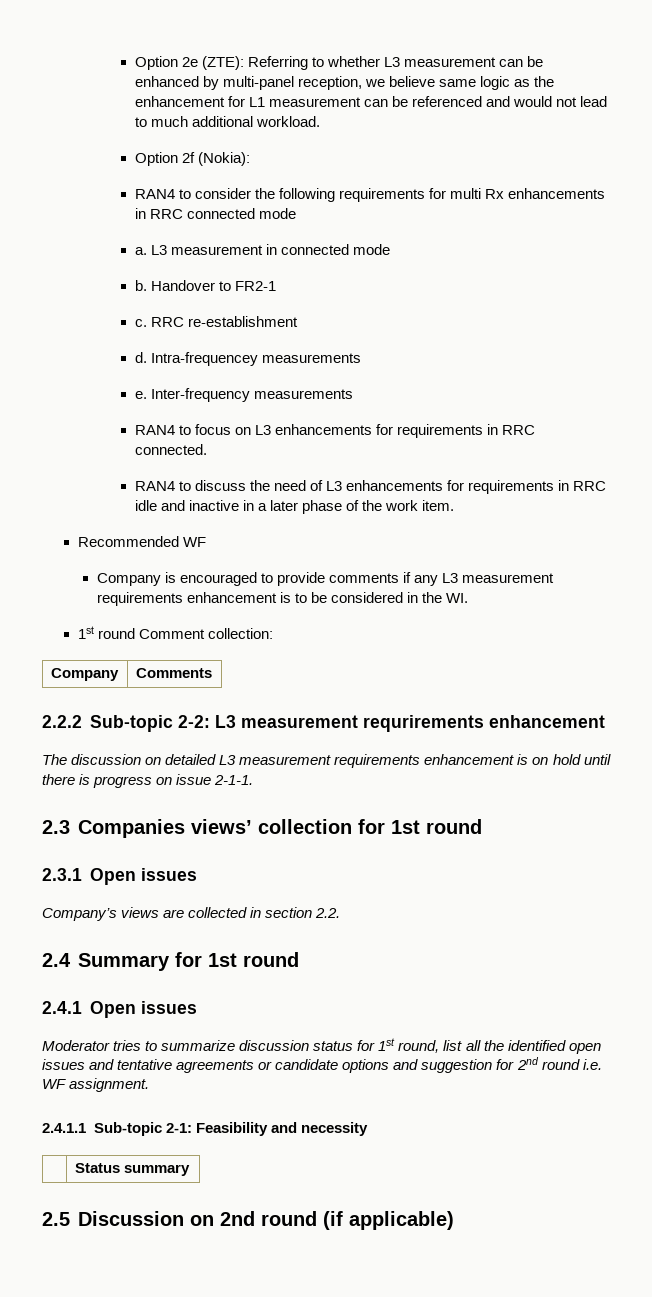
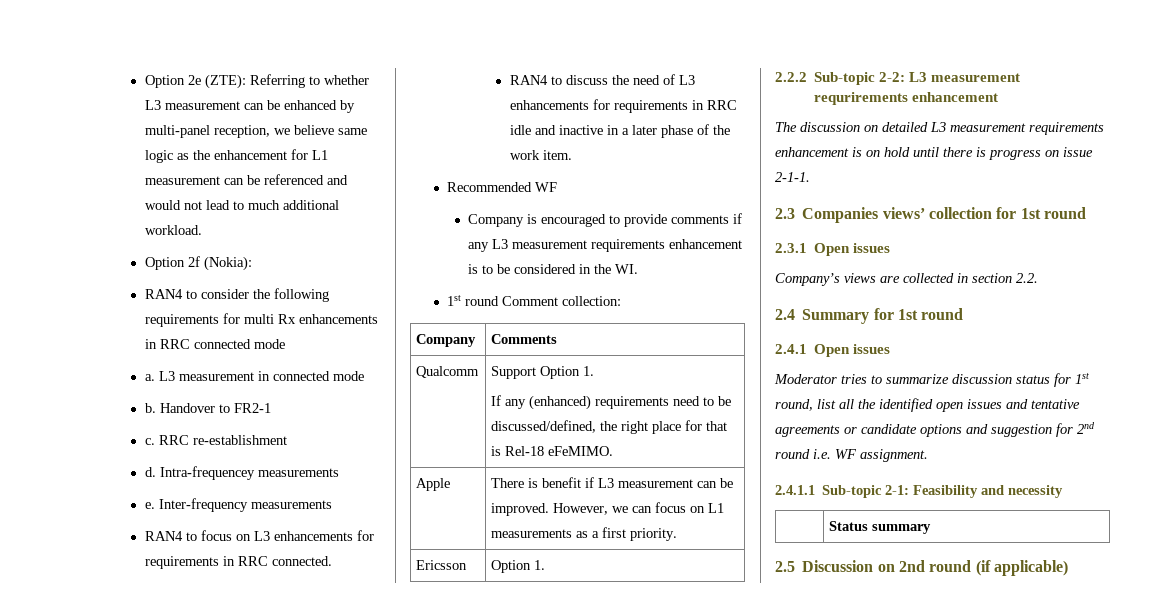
+ Qualcomm | Support Option 1.
+ If any (enhanced) requirements need to be discussed/defined, the right place for that is Rel-18 eFeMIMO.
+ Apple | There is benefit if L3 measurement can be improved. However, we can focus on L1 measurements as a first priority.
+ Ericsson | Option 1.

